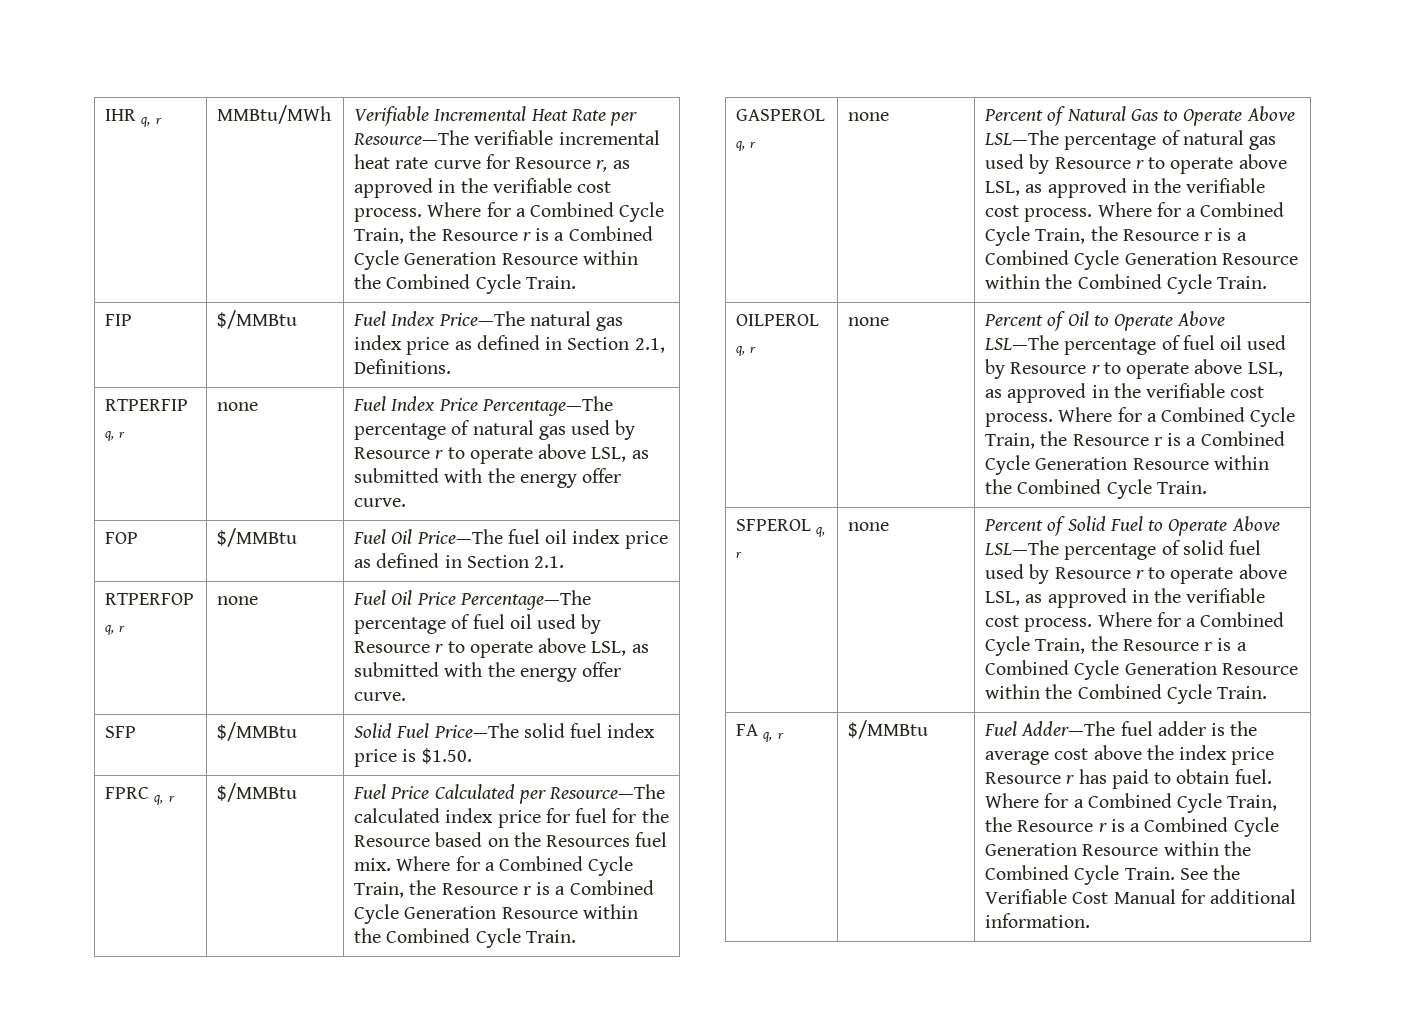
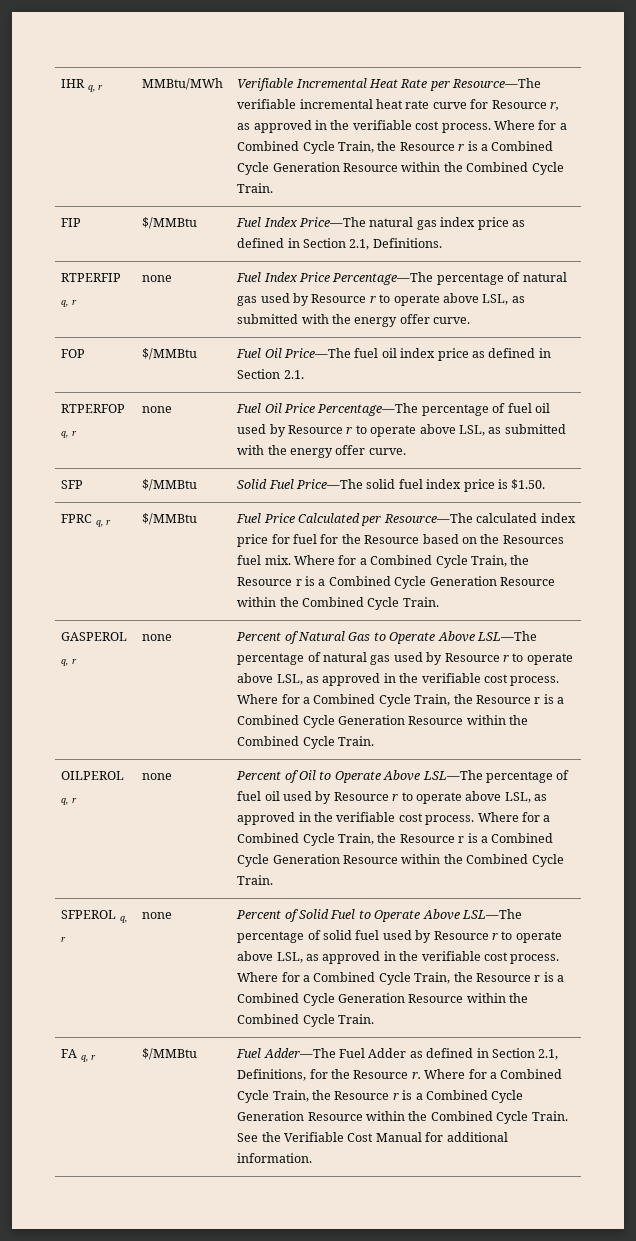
- Fuel Adder—The fuel adder is the average cost above the index price Resource r has paid to obtain fuel.
+ Fuel Adder—The Fuel Adder as defined in Section 2.1, Definitions, for the Resource r.

